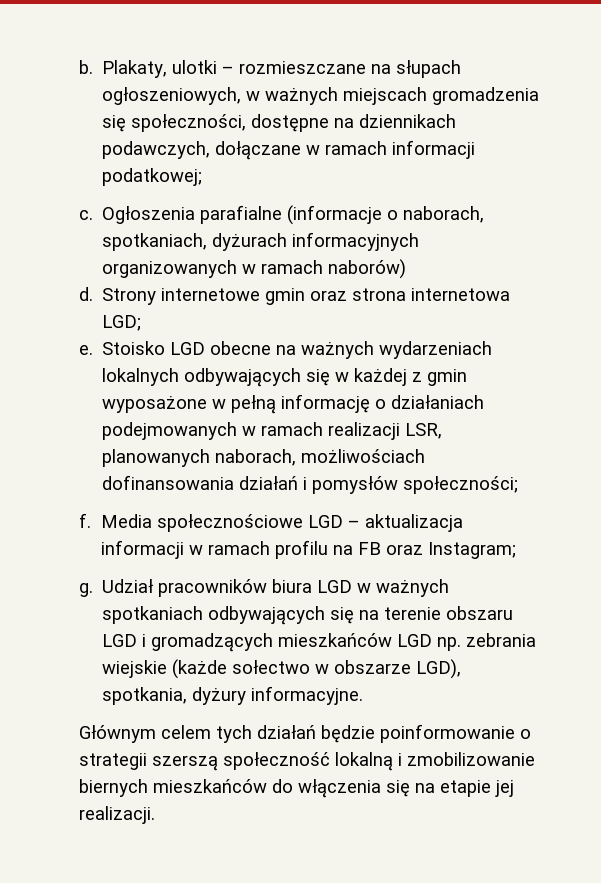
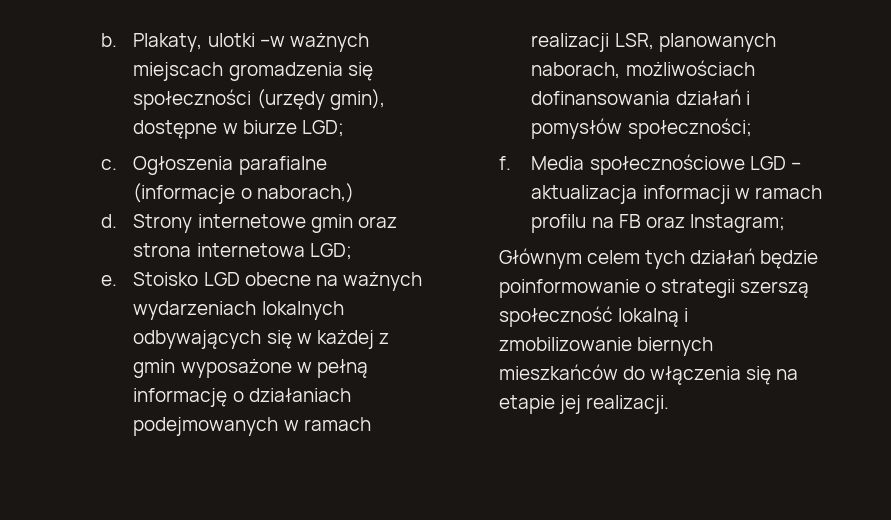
- Plakaty, ulotki – rozmieszczane na słupach ogłoszeniowych, w ważnych miejscach gromadzenia się społeczności, dostępne na dziennikach podawczych, dołączane w ramach informacji podatkowej;
+ Plakaty, ulotki –w ważnych miejscach gromadzenia się społeczności (urzędy gmin), dostępne w biurze LGD;
- Ogłoszenia parafialne (informacje o naborach, spotkaniach, dyżurach informacyjnych organizowanych w ramach naborów)
+ Ogłoszenia parafialne (informacje o naborach,)
- g. Udział pracowników biura LGD w ważnych spotkaniach odbywających się na terenie obszaru LGD i gromadzących mieszkańców LGD np. zebrania wiejskie (każde sołectwo w obszarze LGD), spotkania, dyżury informacyjne.

